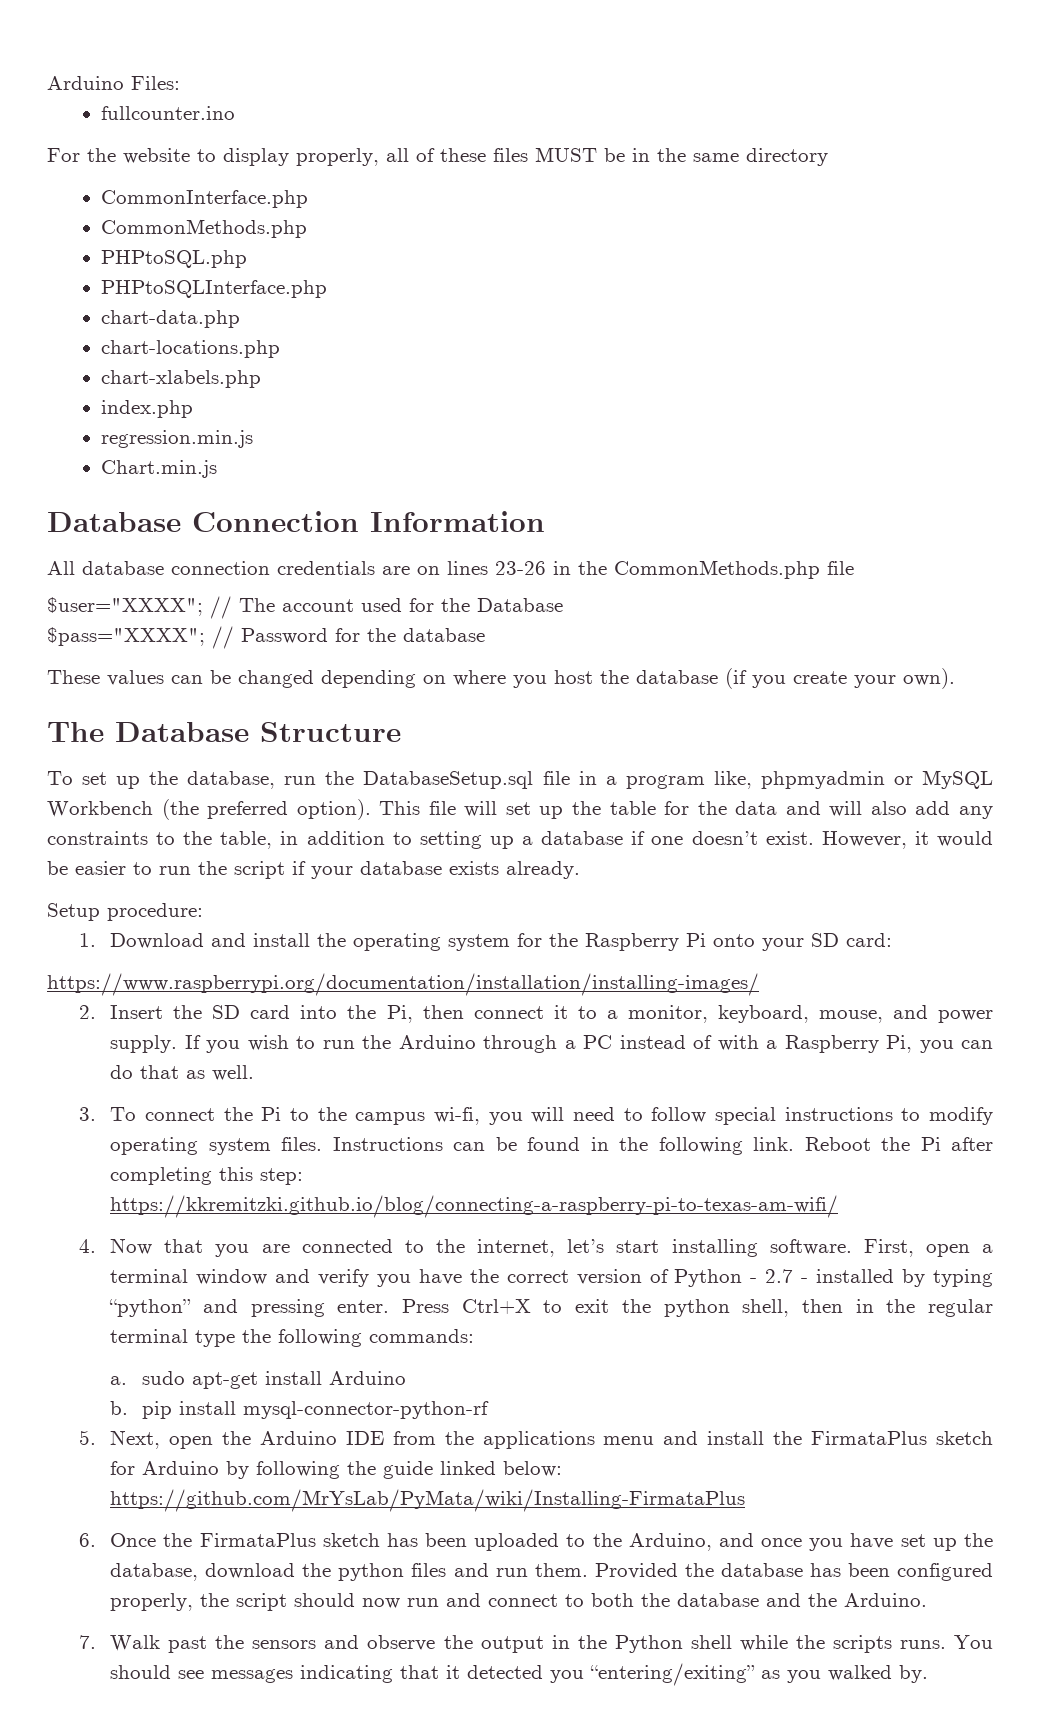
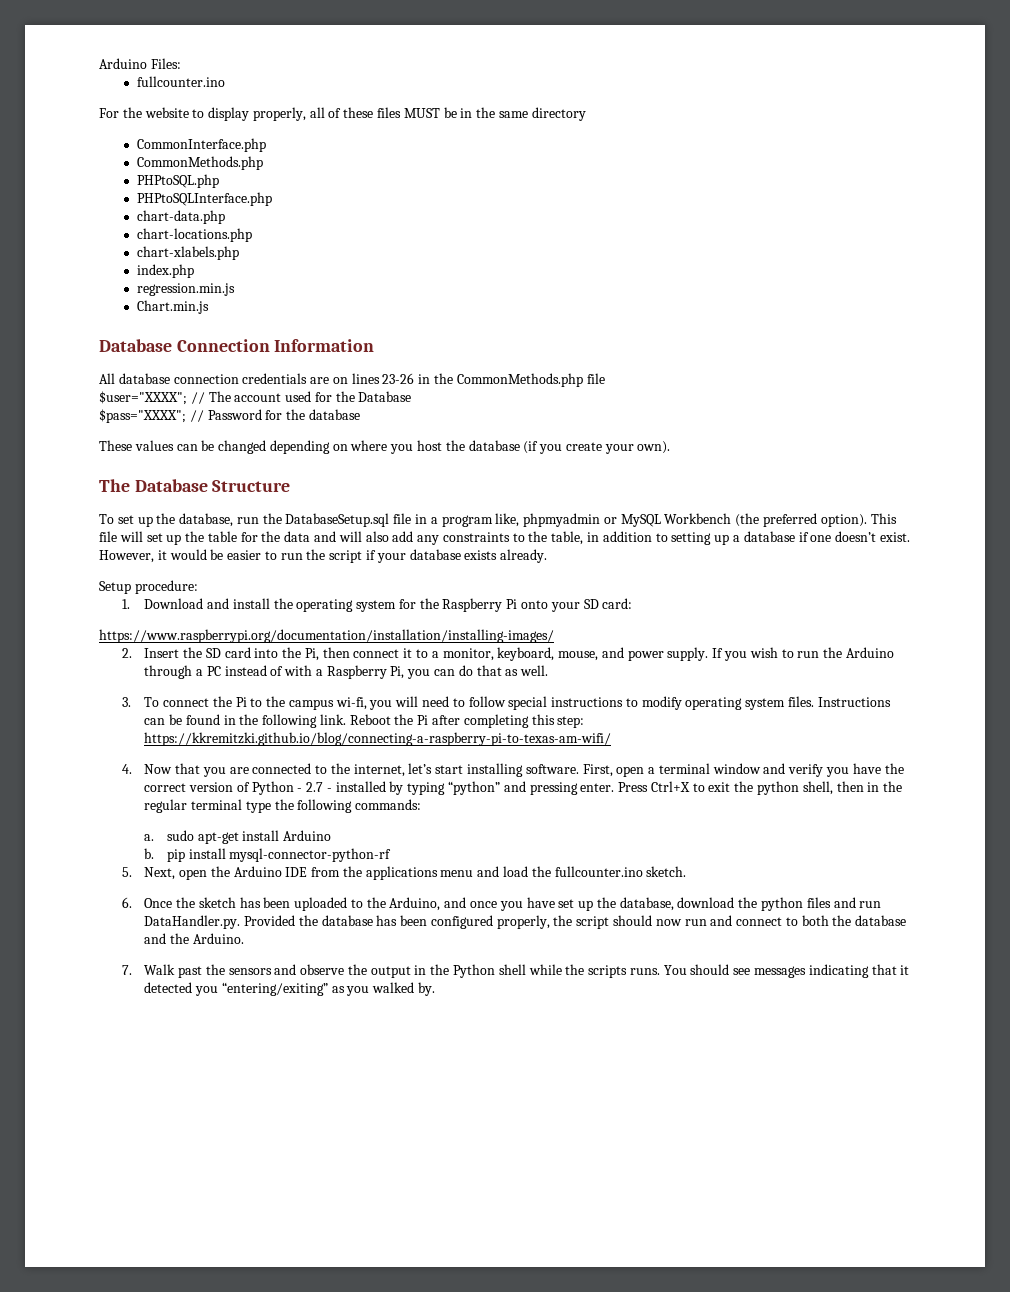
- 5. Next, open the Arduino IDE from the applications menu and install the FirmataPlus sketch for Arduino by following the guide linked below: https://github.com/MrYsLab/PyMata/wiki/Installing-FirmataPlus
+ 5. Next, open the Arduino IDE from the applications menu and load the fullcounter.ino sketch.
- 6. Once the FirmataPlus sketch has been uploaded to the Arduino, and once you have set up the database, download the python files and run them. Provided the database has been configured properly, the script should now run and connect to both the database and the Arduino.
+ 6. Once the sketch has been uploaded to the Arduino, and once you have set up the database, download the python files and run DataHandler.py. Provided the database has been configured properly, the script should now run and connect to both the database and the Arduino.

